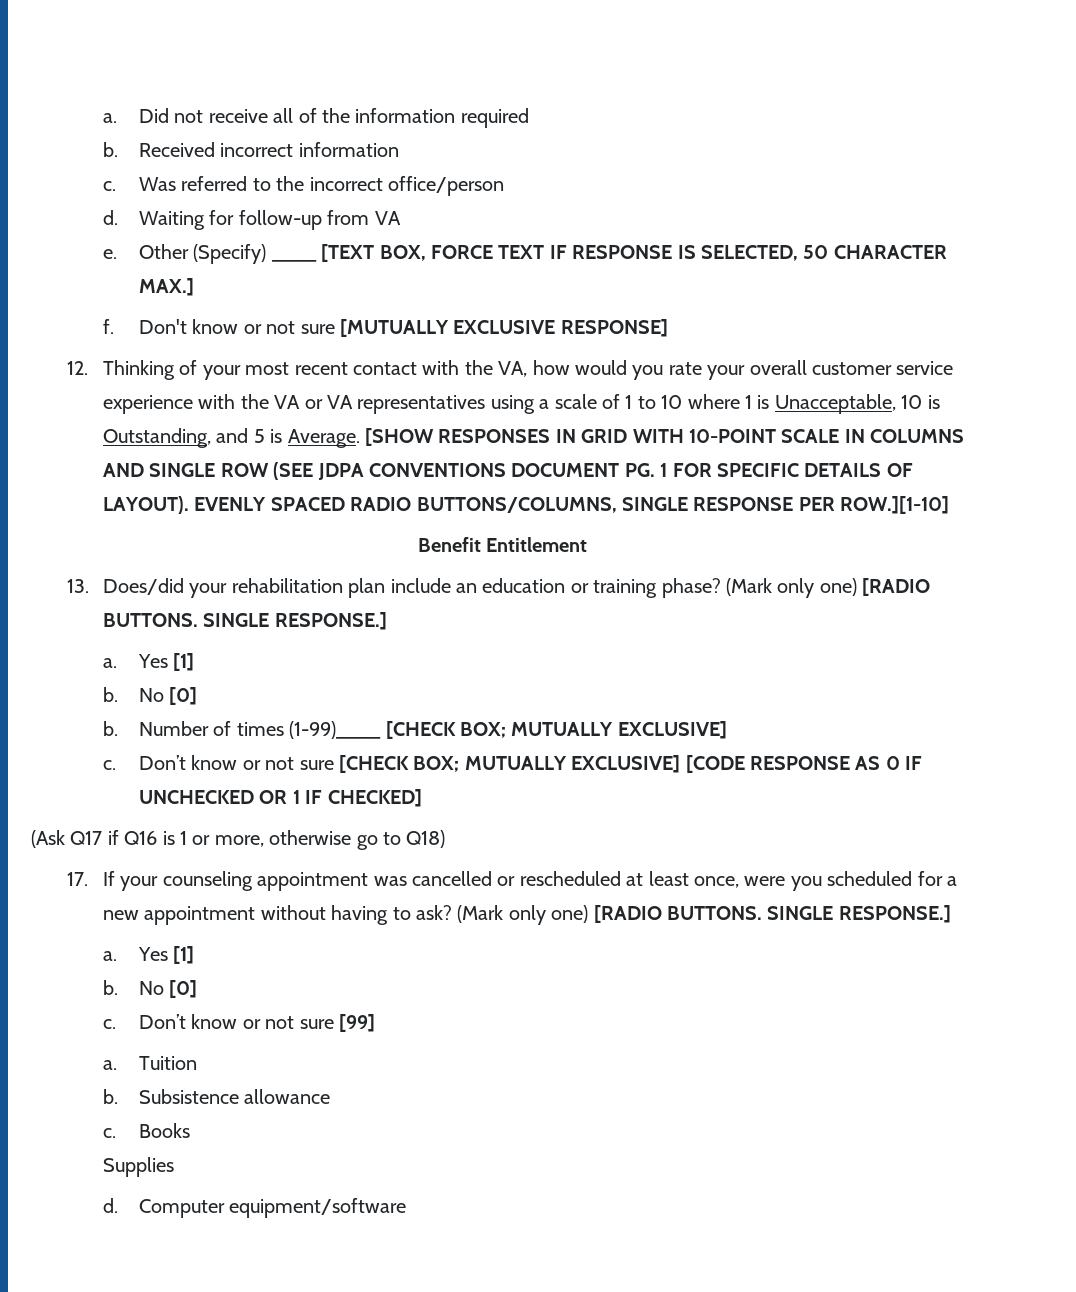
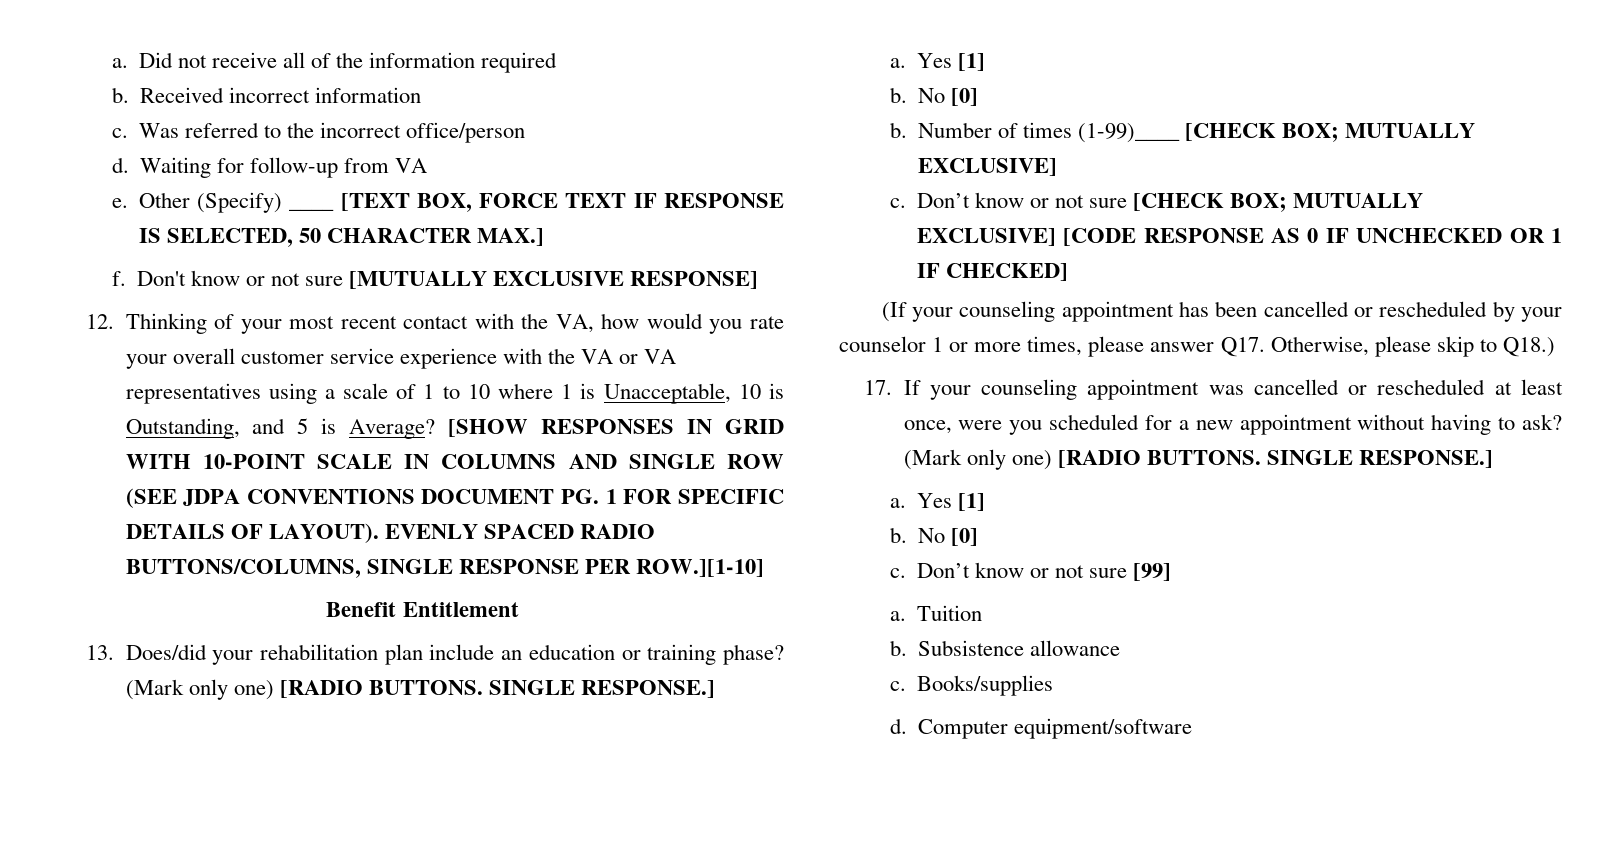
- 12. Thinking of your most recent contact with the VA, how would you rate your overall customer service experience with the VA or VA representatives using a scale of 1 to 10 where 1 is Unacceptable, 10 is Outstanding, and 5 is Average.
+ 12. Thinking of your most recent contact with the VA, how would you rate your overall customer service experience with the VA or VA representatives using a scale of 1 to 10 where 1 is Unacceptable, 10 is Outstanding, and 5 is Average?
- (Ask Q17 if Q16 is 1 or more, otherwise go to Q18)
+ (If your counseling appointment has been cancelled or rescheduled by your counselor 1 or more times, please answer Q17. Otherwise, please skip to Q18.)
- Books
- Supplies
+ Books/supplies

